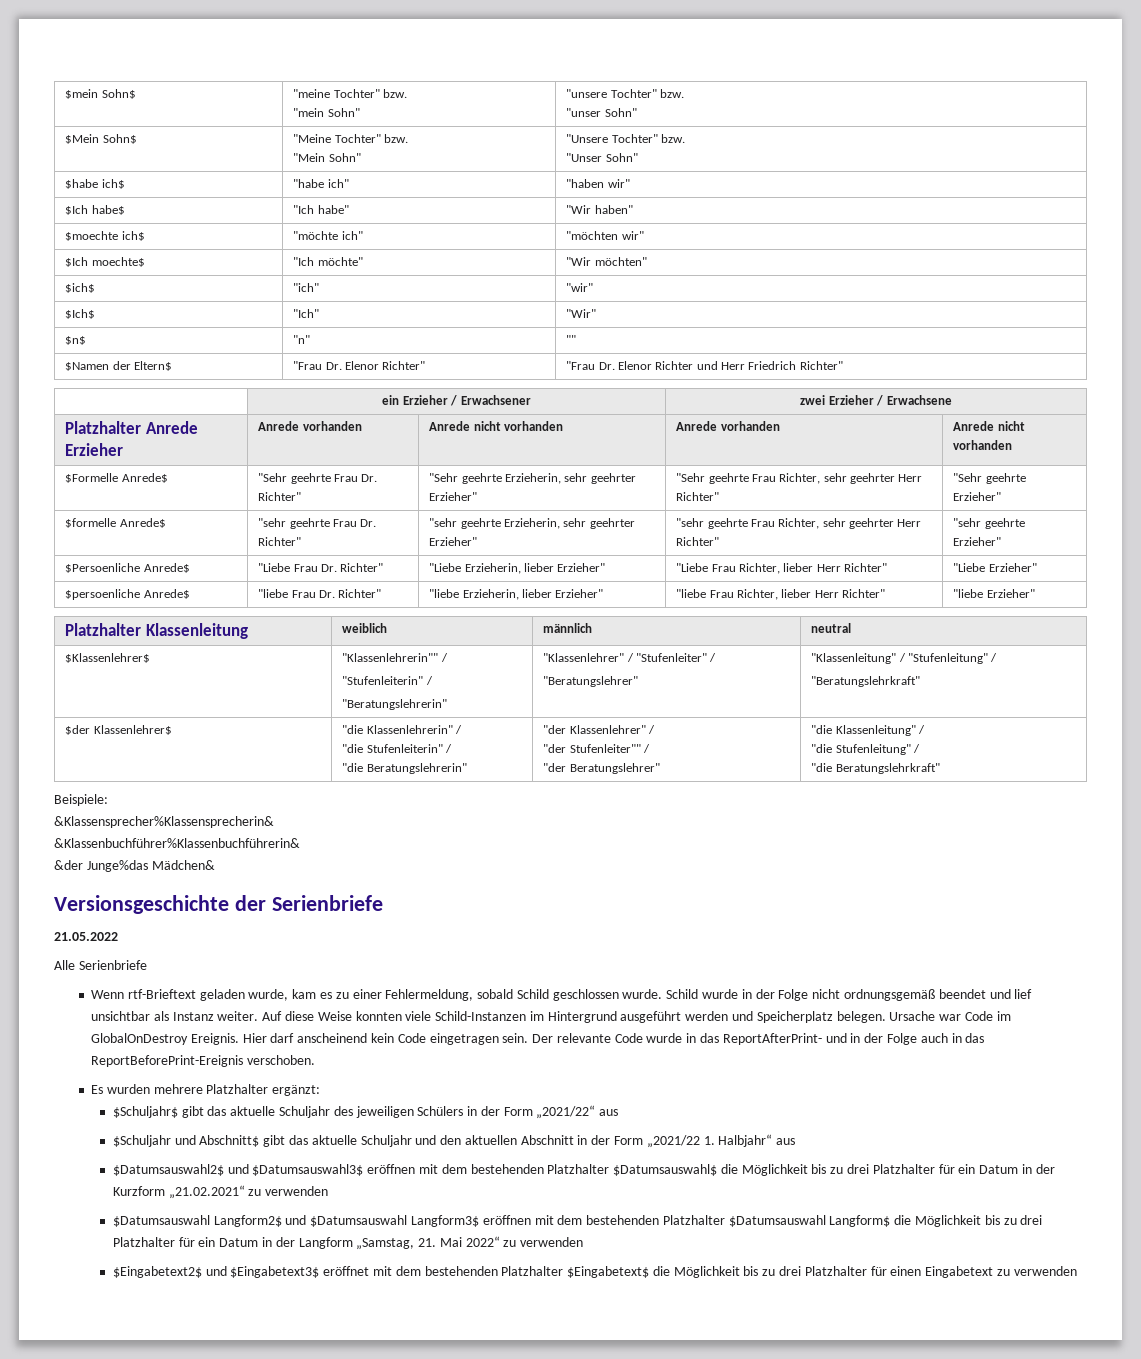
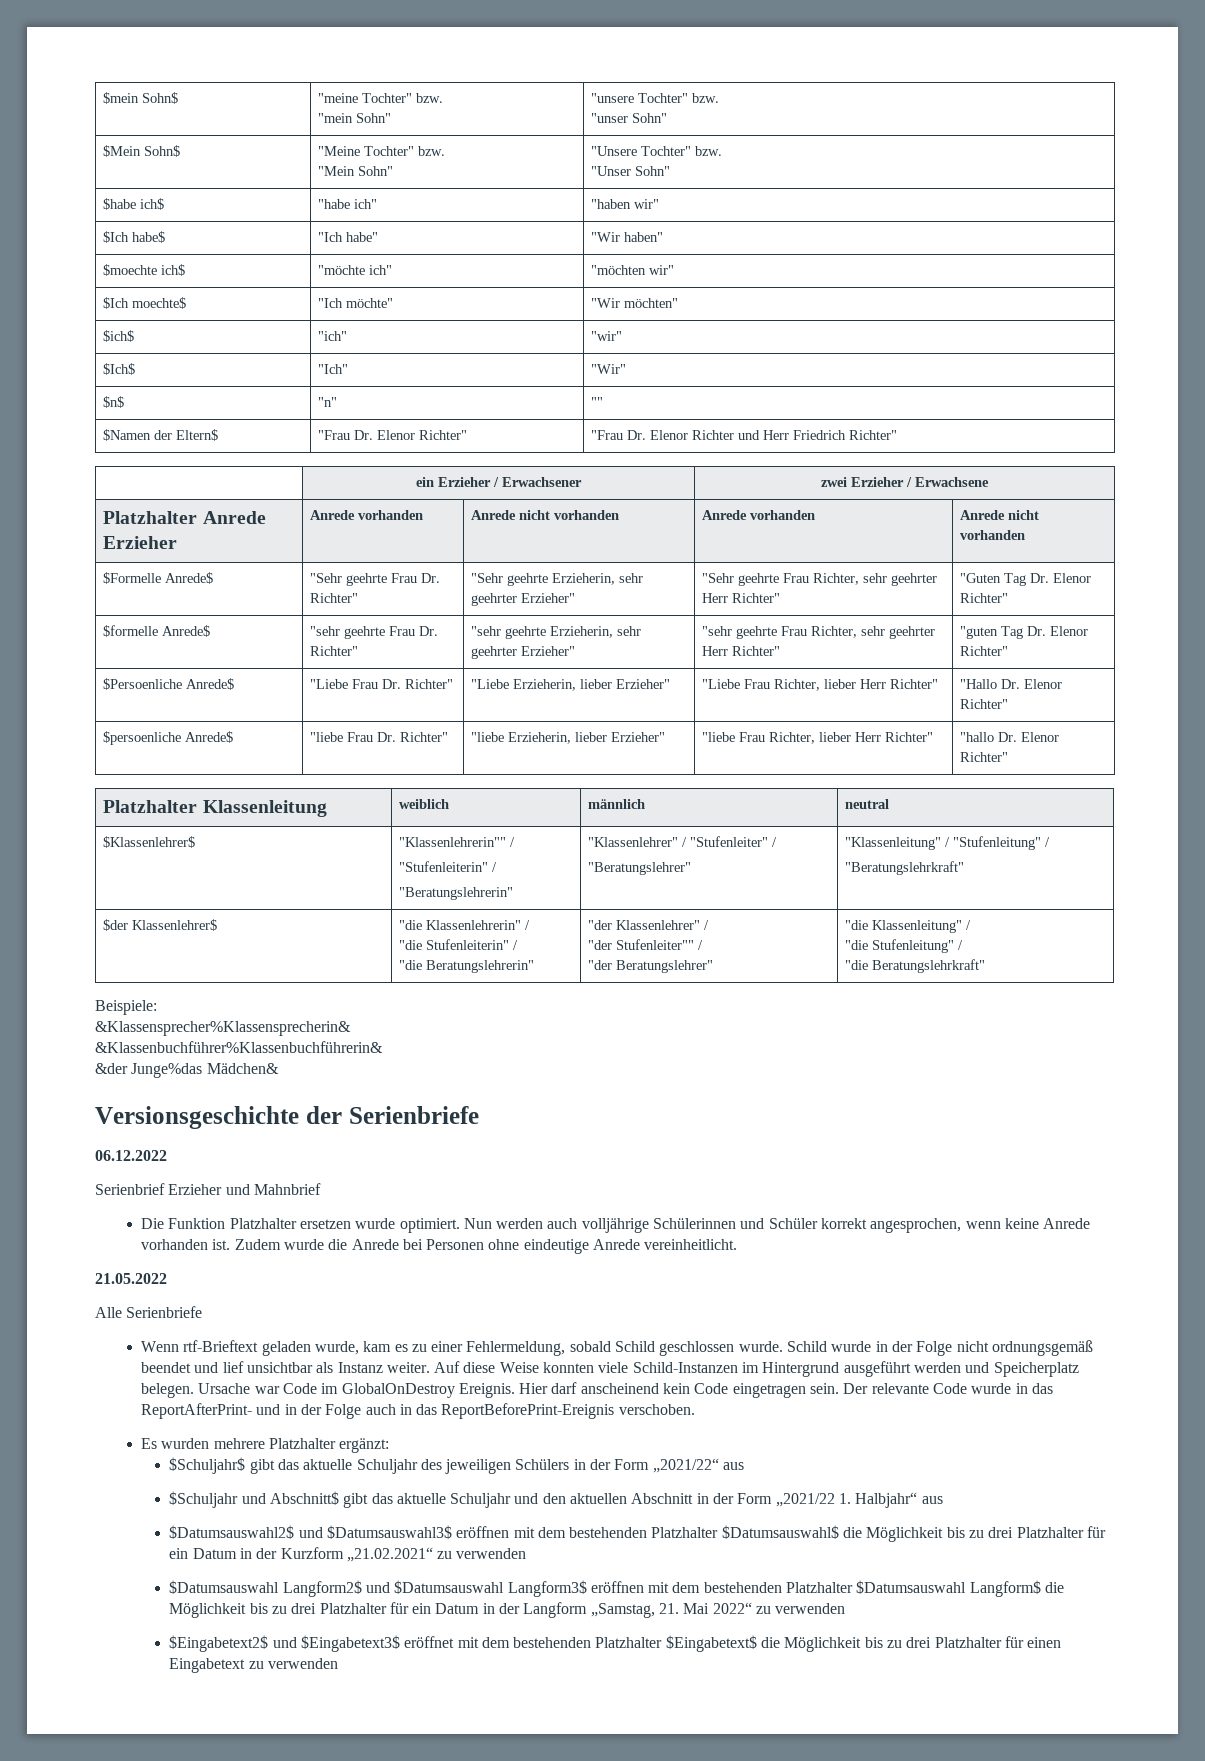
- $Formelle Anrede$ | "Sehr geehrte Frau Dr. Richter" | "Sehr geehrte Erzieherin, sehr geehrter Erzieher" | "Sehr geehrte Frau Richter, sehr geehrter Herr Richter" | "Sehr geehrte Erzieher"
+ $Formelle Anrede$ | "Sehr geehrte Frau Dr. Richter" | "Sehr geehrte Erzieherin, sehr geehrter Erzieher" | "Sehr geehrte Frau Richter, sehr geehrter Herr Richter" | "Guten Tag Dr. Elenor Richter"
- $formelle Anrede$ | "sehr geehrte Frau Dr. Richter" | "sehr geehrte Erzieherin, sehr geehrter Erzieher" | "sehr geehrte Frau Richter, sehr geehrter Herr Richter" | "sehr geehrte Erzieher"
+ $formelle Anrede$ | "sehr geehrte Frau Dr. Richter" | "sehr geehrte Erzieherin, sehr geehrter Erzieher" | "sehr geehrte Frau Richter, sehr geehrter Herr Richter" | "guten Tag Dr. Elenor Richter"
- $Persoenliche Anrede$ | "Liebe Frau Dr. Richter" | "Liebe Erzieherin, lieber Erzieher" | "Liebe Frau Richter, lieber Herr Richter" | "Liebe Erzieher"
+ $Persoenliche Anrede$ | "Liebe Frau Dr. Richter" | "Liebe Erzieherin, lieber Erzieher" | "Liebe Frau Richter, lieber Herr Richter" | "Hallo Dr. Elenor Richter"
- $persoenliche Anrede$ | "liebe Frau Dr. Richter" | "liebe Erzieherin, lieber Erzieher" | "liebe Frau Richter, lieber Herr Richter" | "liebe Erzieher"
+ $persoenliche Anrede$ | "liebe Frau Dr. Richter" | "liebe Erzieherin, lieber Erzieher" | "liebe Frau Richter, lieber Herr Richter" | "hallo Dr. Elenor Richter"
+ 06.12.2022
+ Serienbrief Erzieher und Mahnbrief
+ Die Funktion Platzhalter ersetzen wurde optimiert. Nun werden auch volljährige Schülerinnen und Schüler korrekt angesprochen, wenn keine Anrede vorhanden ist. Zudem wurde die Anrede bei Personen ohne eindeutige Anrede vereinheitlicht.

